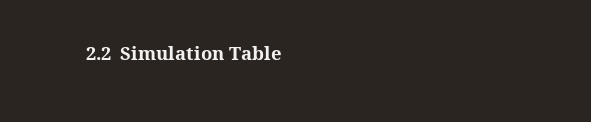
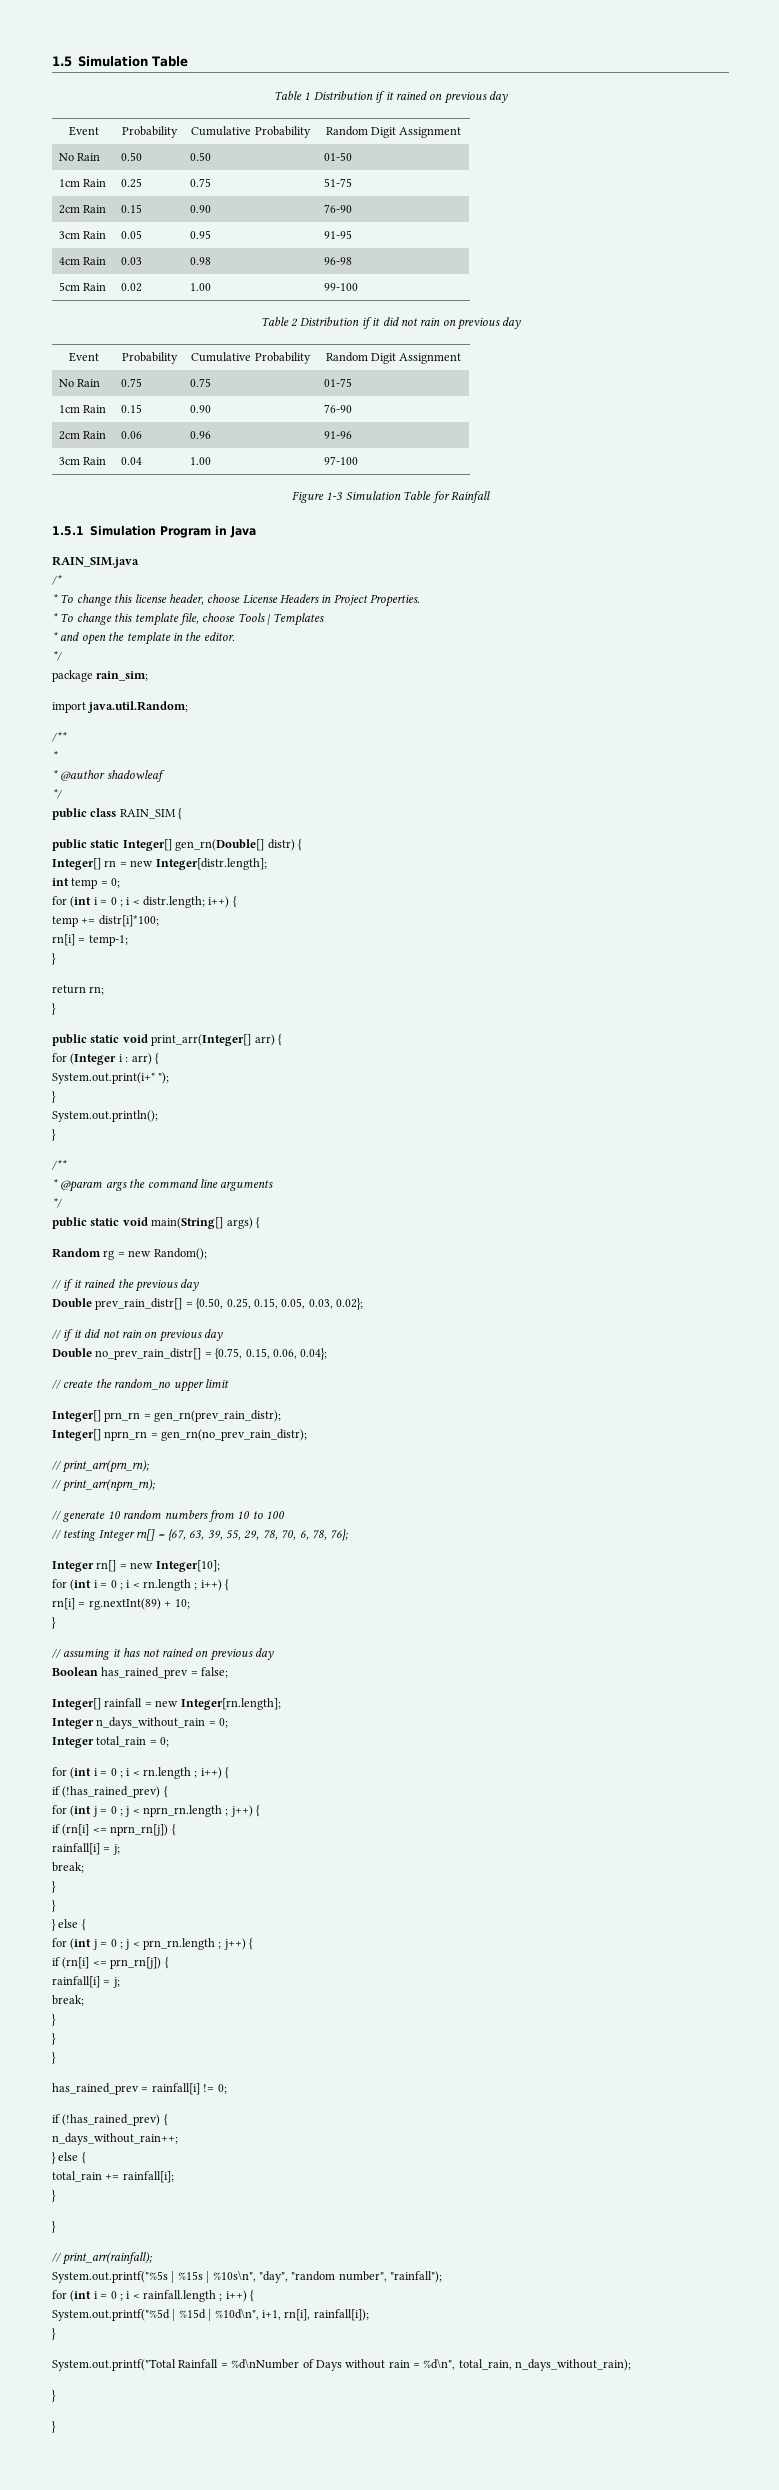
- 2.2 Simulation Table
+ 1.5 Simulation Table
+ Table 1 Distribution if it rained on previous day
+ Event | Probability | Cumulative Probability | Random Digit Assignment
+ No Rain | 0.50 | 0.50 | 01-50
+ 1cm Rain | 0.25 | 0.75 | 51-75
+ 2cm Rain | 0.15 | 0.90 | 76-90
+ 3cm Rain | 0.05 | 0.95 | 91-95
+ 4cm Rain | 0.03 | 0.98 | 96-98
+ 5cm Rain | 0.02 | 1.00 | 99-100
+ Table 2 Distribution if it did not rain on previous day
+ Event | Probability | Cumulative Probability | Random Digit Assignment
+ No Rain | 0.75 | 0.75 | 01-75
+ 1cm Rain | 0.15 | 0.90 | 76-90
+ 2cm Rain | 0.06 | 0.96 | 91-96
+ 3cm Rain | 0.04 | 1.00 | 97-100
+ Figure 1-3 Simulation Table for Rainfall
+ 1.5.1 Simulation Program in Java
+ RAIN_SIM.java
+ /*
+ * To change this license header, choose License Headers in Project Properties.
+ * To change this template file, choose Tools | Templates
+ * and open the template in the editor.
+ */
+ package rain_sim;
+ import java.util.Random;
+ /**
+ *
+ * @author shadowleaf
+ */
+ public class RAIN_SIM {
+ public static Integer[] gen_rn(Double[] distr) {
+ Integer[] rn = new Integer[distr.length];
+ int temp = 0;
+ for (int i = 0 ; i < distr.length; i++) {
+ temp += distr[i]*100;
+ rn[i] = temp-1;
+ }
+ return rn;
+ }
+ public static void print_arr(Integer[] arr) {
+ for (Integer i : arr) {
+ System.out.print(i+" ");
+ }
+ System.out.println();
+ }
+ /**
+ * @param args the command line arguments
+ */
+ public static void main(String[] args) {
+ Random rg = new Random();
+ // if it rained the previous day
+ Double prev_rain_distr[] = {0.50, 0.25, 0.15, 0.05, 0.03, 0.02};
+ // if it did not rain on previous day
+ Double no_prev_rain_distr[] = {0.75, 0.15, 0.06, 0.04};
+ // create the random_no upper limit
+ Integer[] prn_rn = gen_rn(prev_rain_distr);
+ Integer[] nprn_rn = gen_rn(no_prev_rain_distr);
+ // print_arr(prn_rn);
+ // print_arr(nprn_rn);
+ // generate 10 random numbers from 10 to 100
+ // testing Integer rn[] = {67, 63, 39, 55, 29, 78, 70, 6, 78, 76};
+ Integer rn[] = new Integer[10];
+ for (int i = 0 ; i < rn.length ; i++) {
+ rn[i] = rg.nextInt(89) + 10;
+ }
+ // assuming it has not rained on previous day
+ Boolean has_rained_prev = false;
+ Integer[] rainfall = new Integer[rn.length];
+ Integer n_days_without_rain = 0;
+ Integer total_rain = 0;
+ for (int i = 0 ; i < rn.length ; i++) {
+ if (!has_rained_prev) {
+ for (int j = 0 ; j < nprn_rn.length ; j++) {
+ if (rn[i] <= nprn_rn[j]) {
+ rainfall[i] = j;
+ break;
+ }
+ }
+ } else {
+ for (int j = 0 ; j < prn_rn.length ; j++) {
+ if (rn[i] <= prn_rn[j]) {
+ rainfall[i] = j;
+ break;
+ }
+ }
+ }
+ has_rained_prev = rainfall[i] != 0;
+ if (!has_rained_prev) {
+ n_days_without_rain++;
+ } else {
+ total_rain += rainfall[i];
+ }
+ }
+ // print_arr(rainfall);
+ System.out.printf("%5s | %15s | %10s\n", "day", "random number", "rainfall");
+ for (int i = 0 ; i < rainfall.length ; i++) {
+ System.out.printf("%5d | %15d | %10d\n", i+1, rn[i], rainfall[i]);
+ }
+ System.out.printf("Total Rainfall = %d\nNumber of Days without rain = %d\n", total_rain, n_days_without_rain);
+ }
+ }

